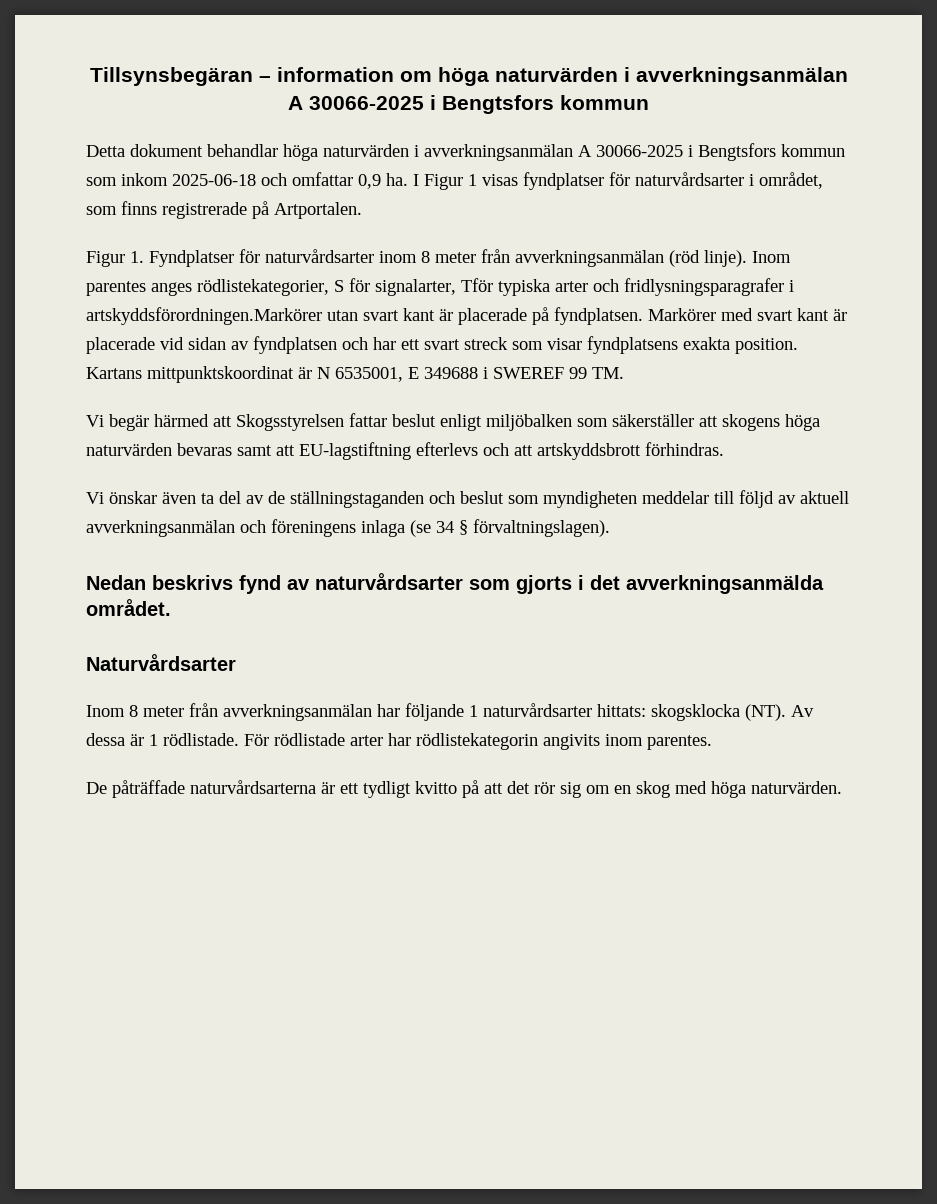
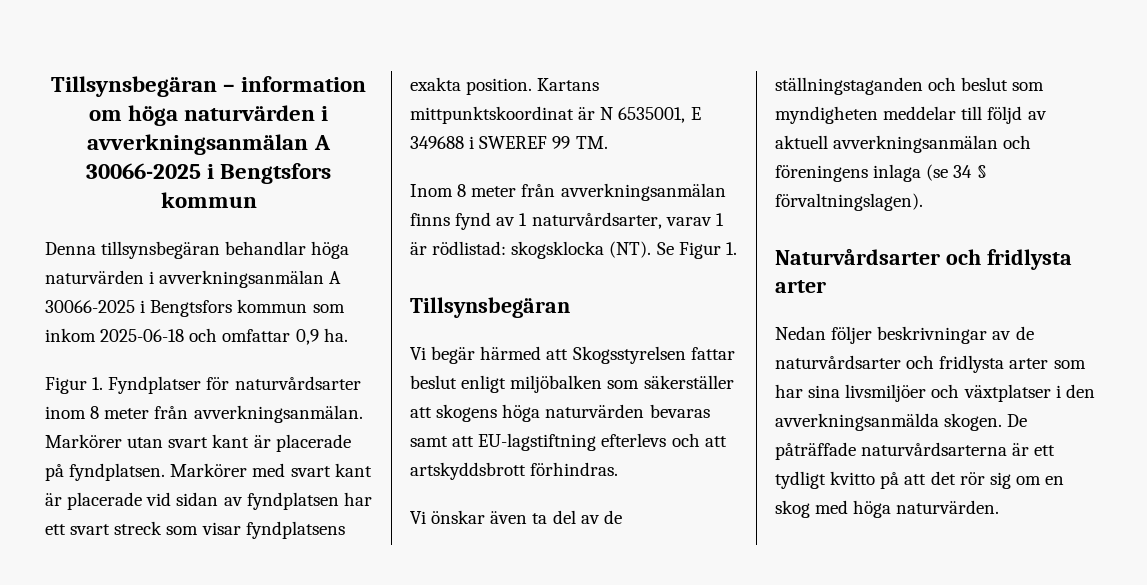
- Detta dokument behandlar höga naturvärden i avverkningsanmälan A 30066-2025 i Bengtsfors kommun som inkom 2025-06-18 och omfattar 0,9 ha. I Figur 1 visas fyndplatser för naturvårdsarter i området, som finns registrerade på Artportalen.
+ Denna tillsynsbegäran behandlar höga naturvärden i avverkningsanmälan A 30066-2025 i Bengtsfors kommun som inkom 2025-06-18 och omfattar 0,9 ha.
- Figur 1. Fyndplatser för naturvårdsarter inom 8 meter från avverkningsanmälan (röd linje). Inom parentes anges rödlistekategorier, S för signalarter, Tför typiska arter och fridlysningsparagrafer i artskyddsförordningen.Markörer utan svart kant är placerade på fyndplatsen.
+ Figur 1. Fyndplatser för naturvårdsarter inom 8 meter från avverkningsanmälan. Markörer utan svart kant är placerade på fyndplatsen.
- Markörer med svart kant är placerade vid sidan av fyndplatsen och har ett svart streck som visar fyndplatsens exakta position.
+ Markörer med svart kant är placerade vid sidan av fyndplatsen har ett svart streck som visar fyndplatsens exakta position.
+ Inom 8 meter från avverkningsanmälan finns fynd av 1 naturvårdsarter, varav 1 är rödlistad: skogsklocka (NT). Se Figur 1.
+ Tillsynsbegäran
- Nedan beskrivs fynd av naturvårdsarter som gjorts i det avverkningsanmälda området.
- Naturvårdsarter
- Inom 8 meter från avverkningsanmälan har följande 1 naturvårdsarter hittats: skogsklocka (NT). Av dessa är 1 rödlistade. För rödlistade arter har rödlistekategorin angivits inom parentes.
- De påträffade naturvårdsarterna är ett tydligt kvitto på att det rör sig om en skog med höga naturvärden.
+ Naturvårdsarter och fridlysta arter
+ Nedan följer beskrivningar av de naturvårdsarter och fridlysta arter som har sina livsmiljöer och växtplatser i den avverkningsanmälda skogen. De påträffade naturvårdsarterna är ett tydligt kvitto på att det rör sig om en skog med höga naturvärden.

